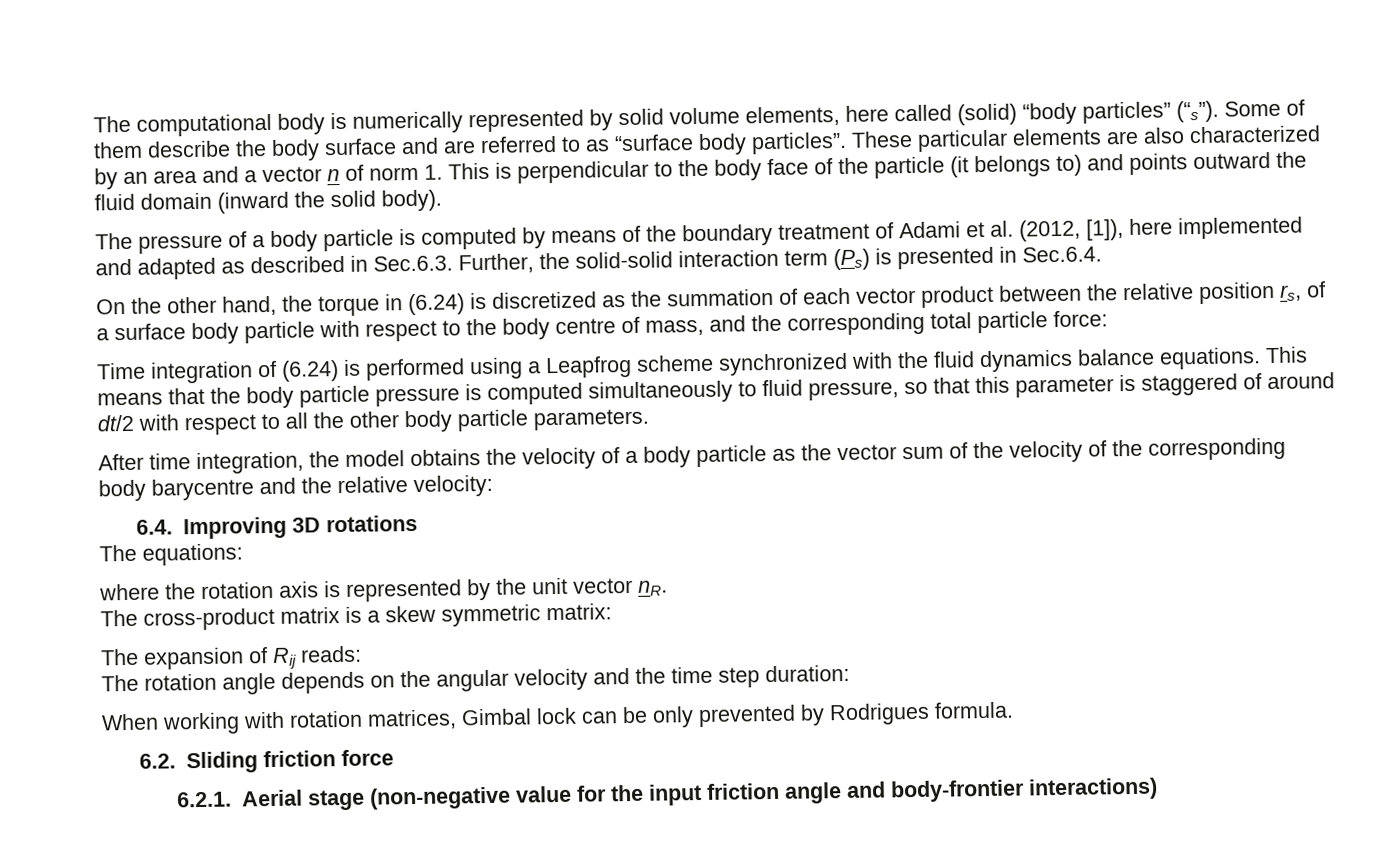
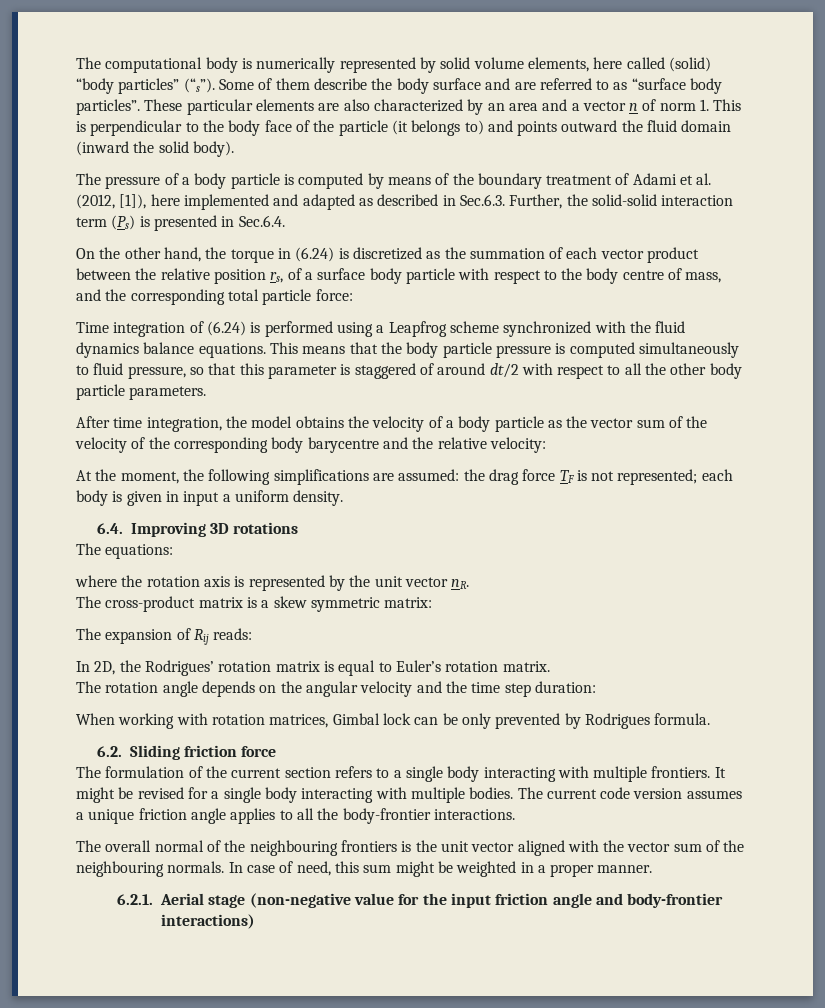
+ At the moment, the following simplifications are assumed: the drag force TF is not represented; each body is given in input a uniform density.
+ In 2D, the Rodrigues’ rotation matrix is equal to Euler’s rotation matrix.
+ The formulation of the current section refers to a single body interacting with multiple frontiers. It might be revised for a single body interacting with multiple bodies. The current code version assumes a unique friction angle applies to all the body-frontier interactions.
+ The overall normal of the neighbouring frontiers is the unit vector aligned with the vector sum of the neighbouring normals. In case of need, this sum might be weighted in a proper manner.

